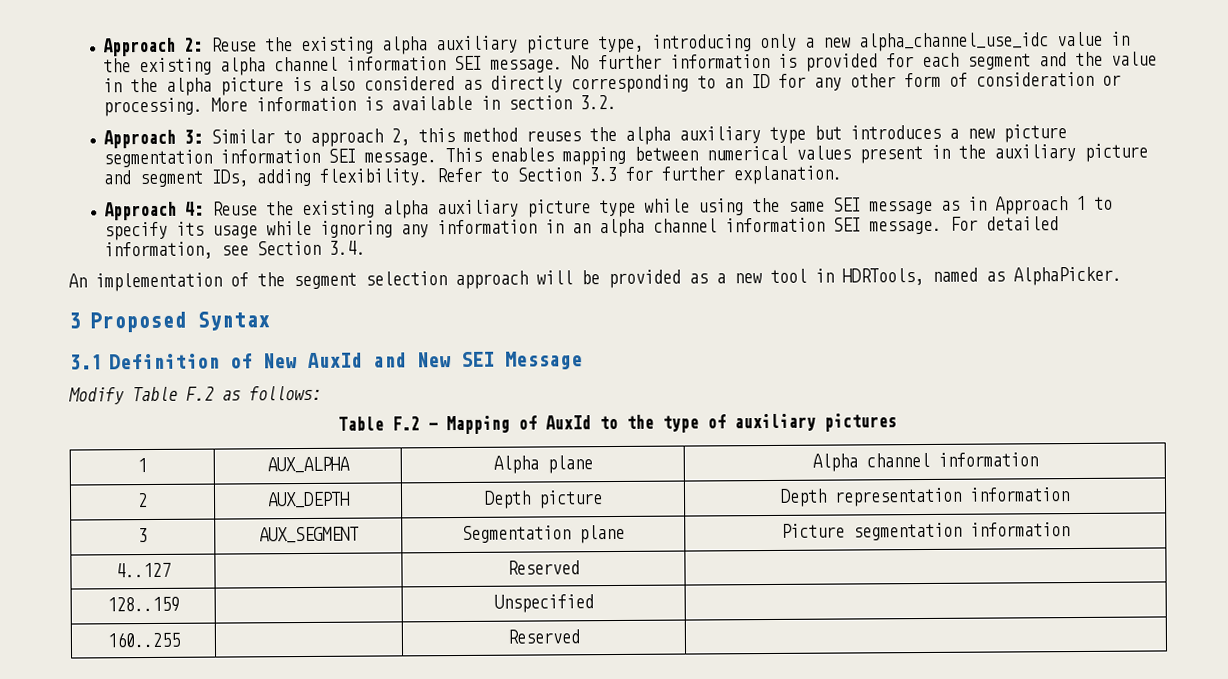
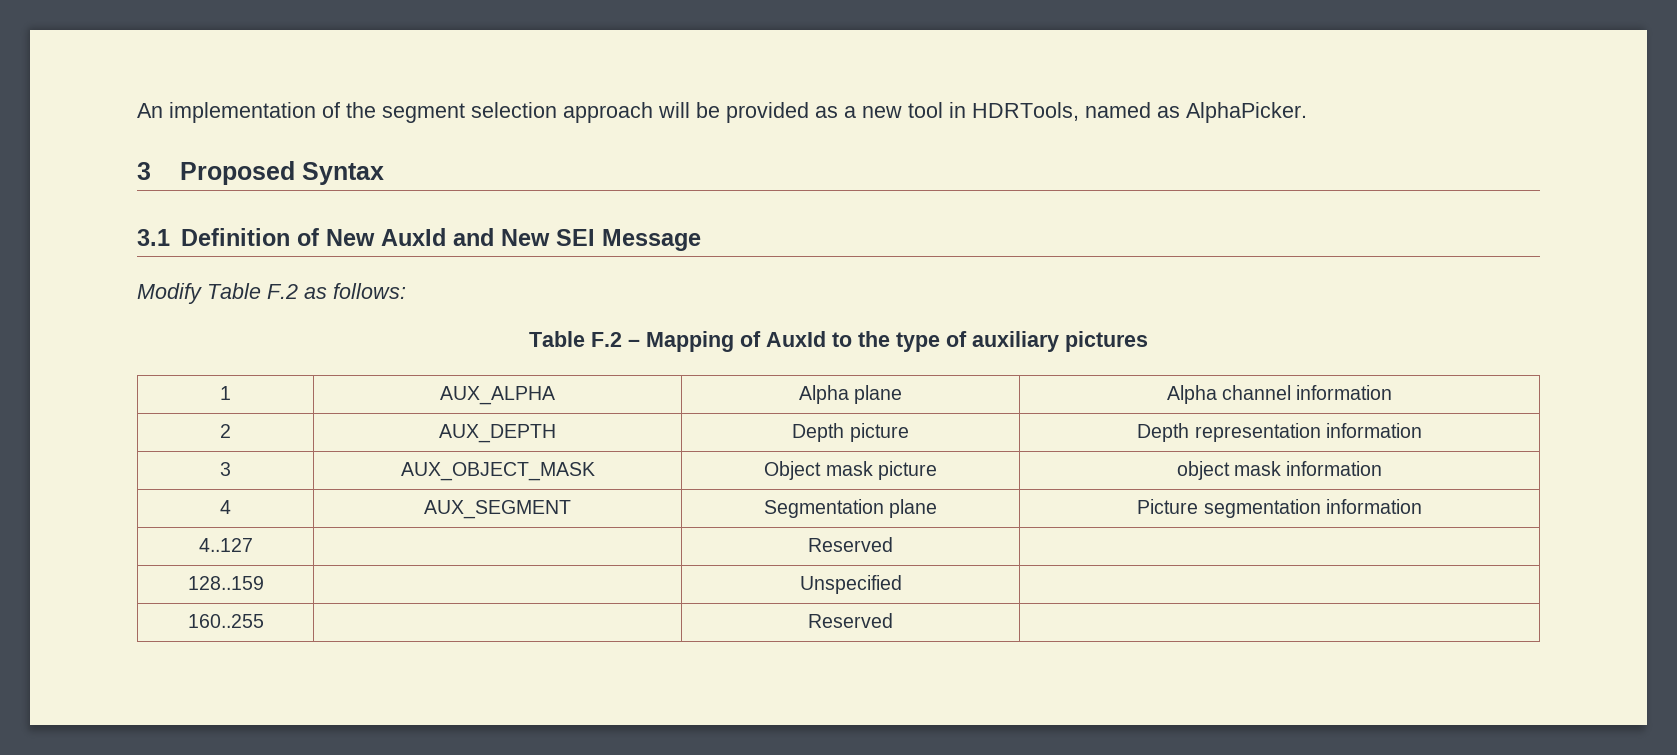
- Approach 2: Reuse the existing alpha auxiliary picture type, introducing only a new alpha_channel_use_idc value in the existing alpha channel information SEI message. No further information is provided for each segment and the value in the alpha picture is also considered as directly corresponding to an ID for any other form of consideration or processing. More information is available in section 3.2.
- Approach 3: Similar to approach 2, this method reuses the alpha auxiliary type but introduces a new picture segmentation information SEI message. This enables mapping between numerical values present in the auxiliary picture and segment IDs, adding flexibility. Refer to Section 3.3 for further explanation.
- Approach 4: Reuse the existing alpha auxiliary picture type while using the same SEI message as in Approach 1 to specify its usage while ignoring any information in an alpha channel information SEI message. For detailed information, see Section 3.4.
- 3 | AUX_SEGMENT | Segmentation plane | Picture segmentation information
+ 3 | AUX_OBJECT_MASK | Object mask picture | object mask information
+ 4 | AUX_SEGMENT | Segmentation plane | Picture segmentation information

